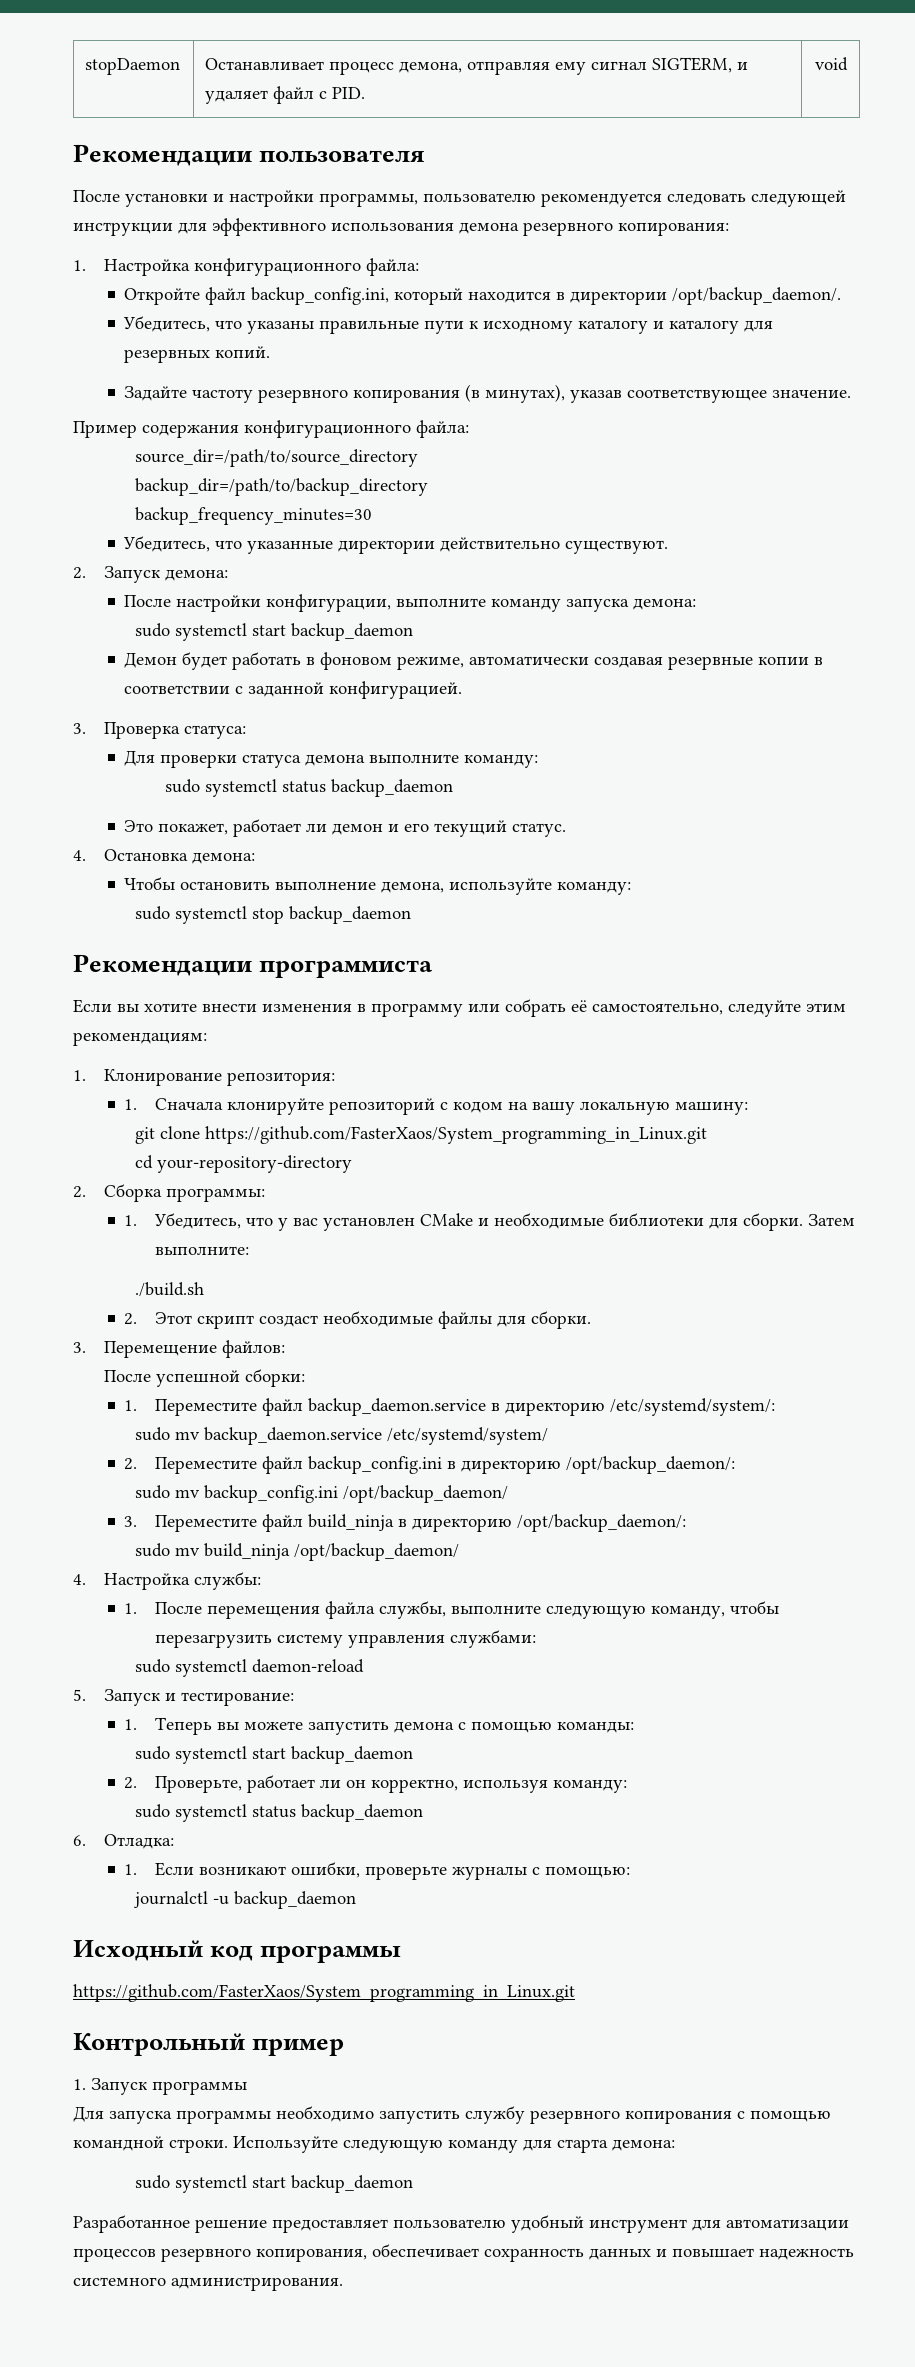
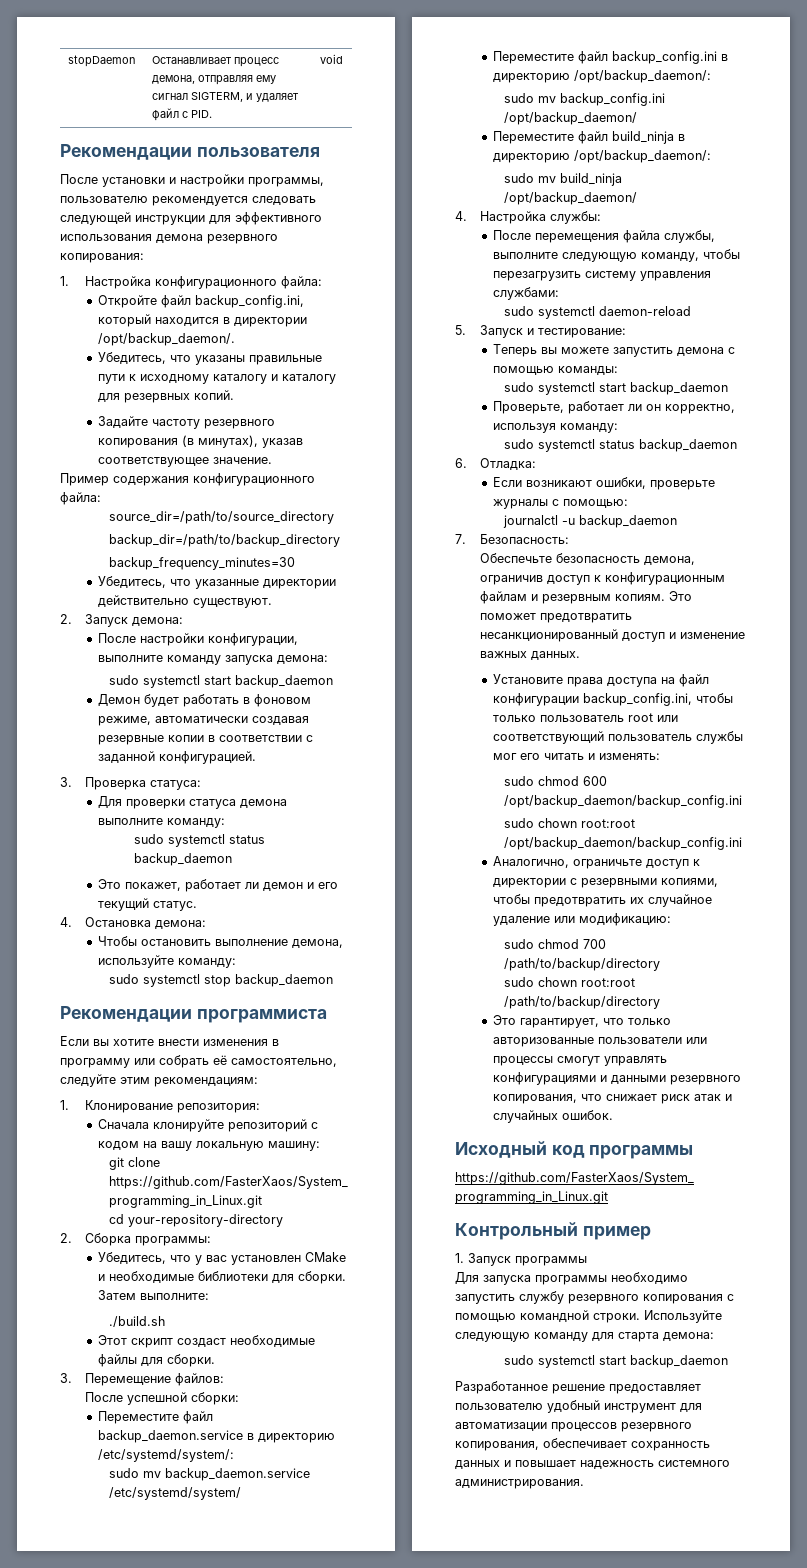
- 1. Сначала клонируйте репозиторий с кодом на вашу локальную машину:
+ Сначала клонируйте репозиторий с кодом на вашу локальную машину:
- 1. Убедитесь, что у вас установлен CMake и необходимые библиотеки для сборки.
+ Убедитесь, что у вас установлен CMake и необходимые библиотеки для сборки.
- 2. Этот скрипт создаст необходимые файлы для сборки.
+ Этот скрипт создаст необходимые файлы для сборки.
- 1. Переместите файл backup_daemon.service в директорию /etc/systemd/system/:
+ Переместите файл backup_daemon.service в директорию /etc/systemd/system/:
- 2. Переместите файл backup_config.ini в директорию /opt/backup_daemon/:
+ Переместите файл backup_config.ini в директорию /opt/backup_daemon/:
- 3. Переместите файл build_ninja в директорию /opt/backup_daemon/:
+ Переместите файл build_ninja в директорию /opt/backup_daemon/:
- 1. После перемещения файла службы, выполните следующую команду, чтобы перезагрузить систему управления службами:
+ После перемещения файла службы, выполните следующую команду, чтобы перезагрузить систему управления службами:
- 1. Теперь вы можете запустить демона с помощью команды:
+ Теперь вы можете запустить демона с помощью команды:
- 2. Проверьте, работает ли он корректно, используя команду:
+ Проверьте, работает ли он корректно, используя команду:
- 1. Если возникают ошибки, проверьте журналы с помощью:
+ Если возникают ошибки, проверьте журналы с помощью:
+ 7. Безопасность:
+ Обеспечьте безопасность демона, ограничив доступ к конфигурационным файлам и резервным копиям. Это поможет предотвратить несанкционированный доступ и изменение важных данных.
+ Установите права доступа на файл конфигурации backup_config.ini, чтобы только пользователь root или соответствующий пользователь службы мог его читать и изменять:
+ sudo chmod 600 /opt/backup_daemon/backup_config.ini
+ sudo chown root:root /opt/backup_daemon/backup_config.ini
+ Аналогично, ограничьте доступ к директории с резервными копиями, чтобы предотвратить их случайное удаление или модификацию:
+ sudo chmod 700 /path/to/backup/directory
+ sudo chown root:root /path/to/backup/directory
+ Это гарантирует, что только авторизованные пользователи или процессы смогут управлять конфигурациями и данными резервного копирования, что снижает риск атак и случайных ошибок.

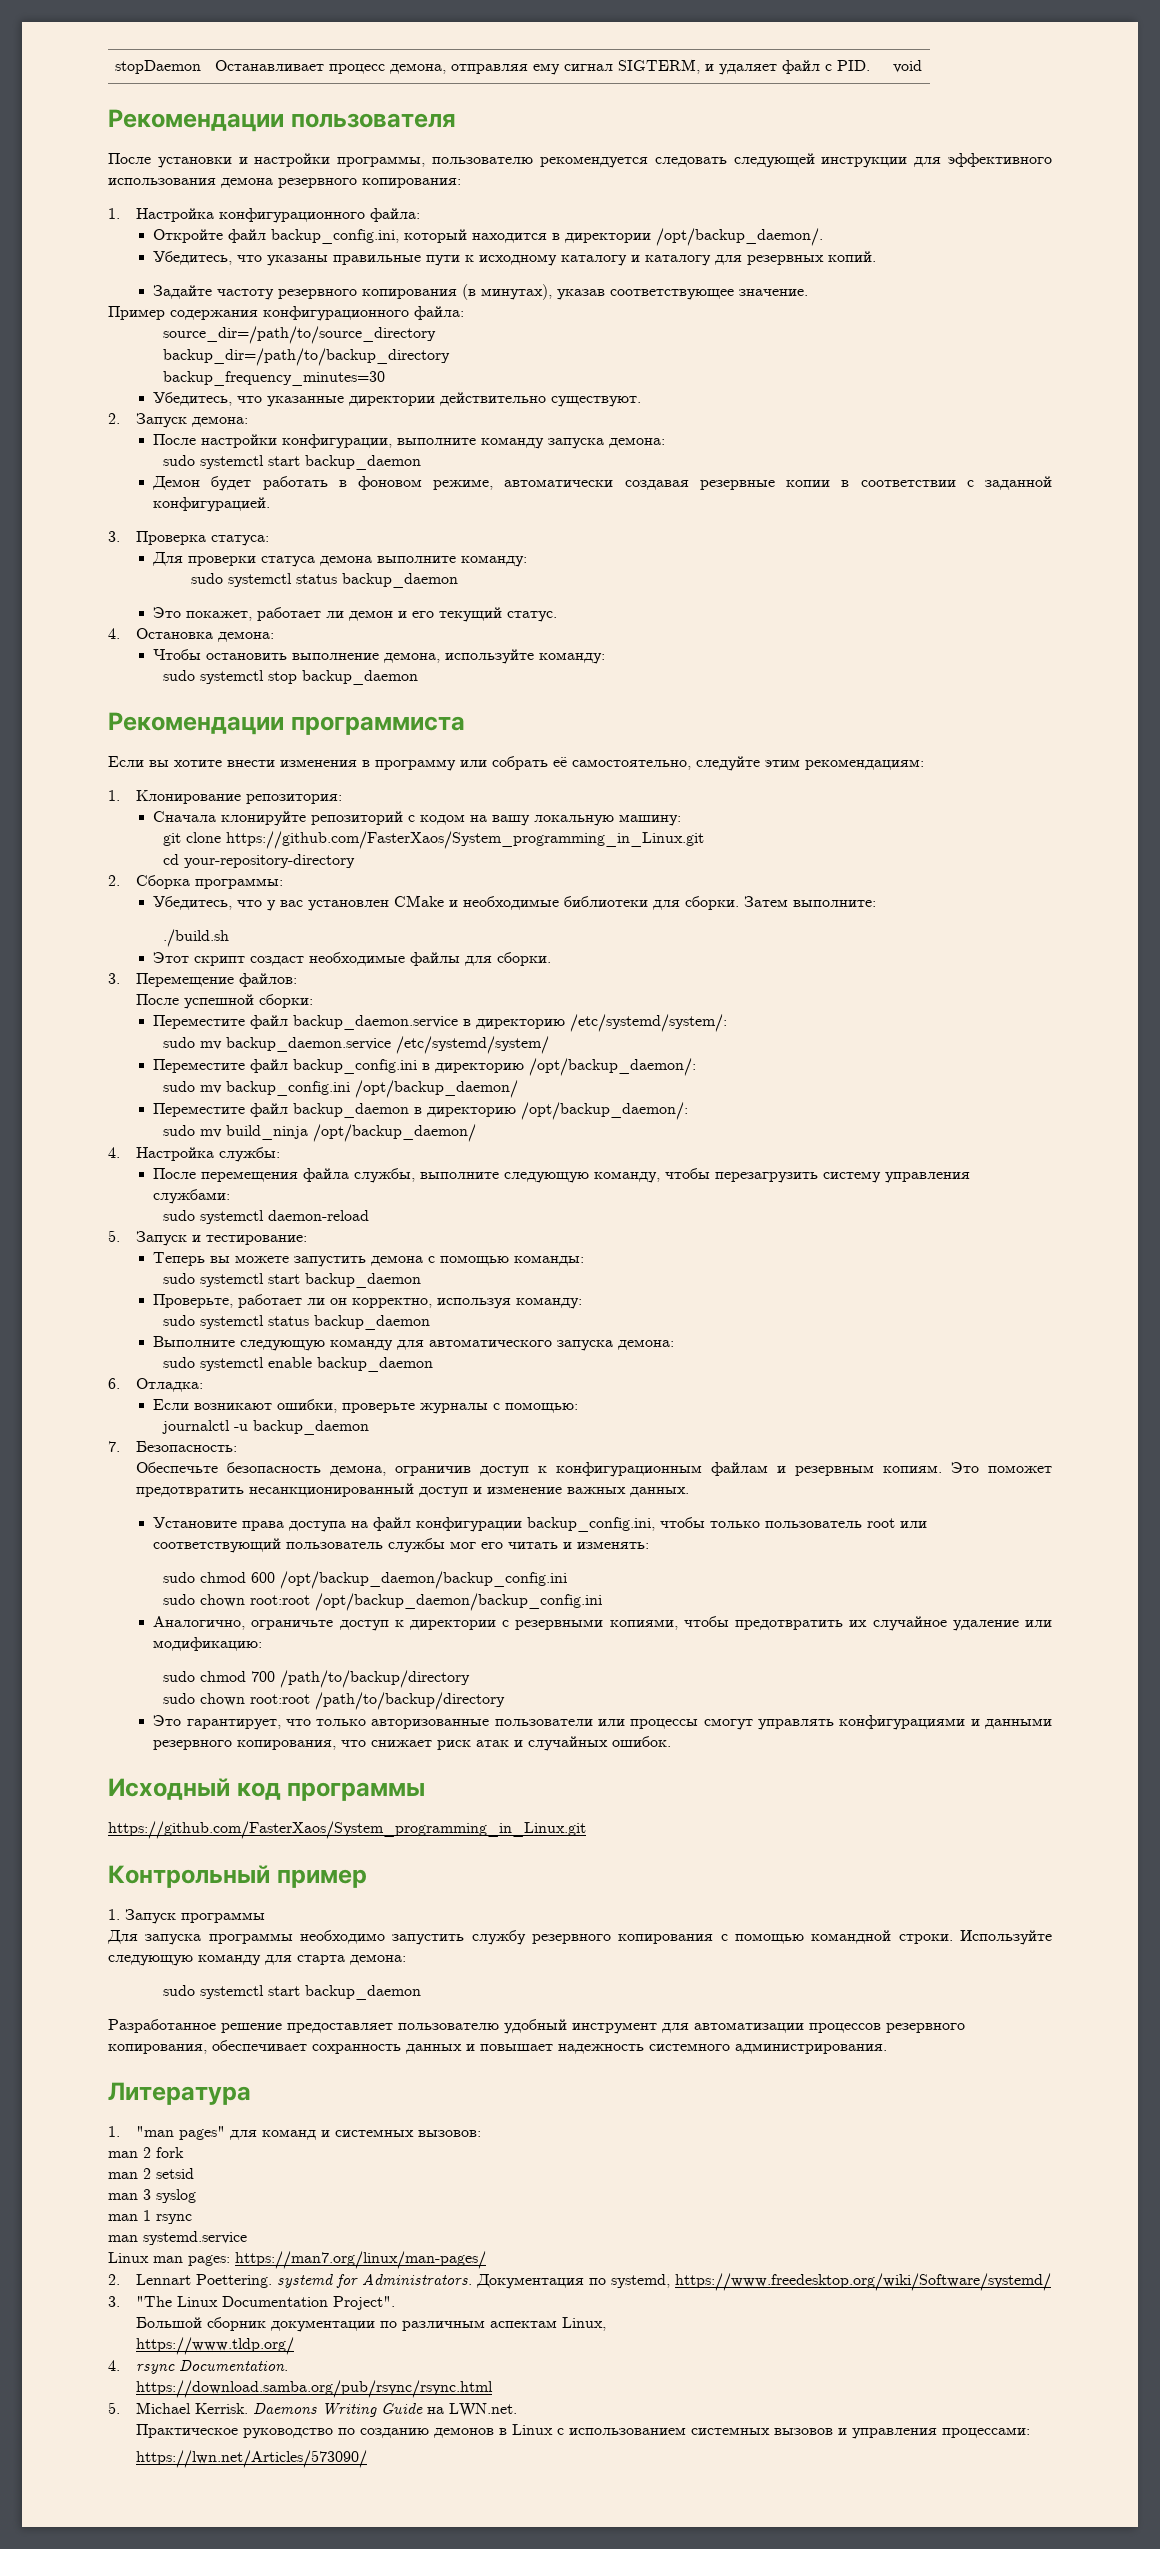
- Переместите файл build_ninja в директорию /opt/backup_daemon/:
+ Переместите файл backup_daemon в директорию /opt/backup_daemon/:
+ Выполните следующую команду для автоматического запуска демона:
+ sudo systemctl enable backup_daemon
+ Литература
+ 1. "man pages" для команд и системных вызовов:
+ man 2 fork
+ man 2 setsid
+ man 3 syslog
+ man 1 rsync
+ man systemd.service
+ Linux man pages: https://man7.org/linux/man-pages/
+ 2. Lennart Poettering. systemd for Administrators. Документация по systemd, https://www.freedesktop.org/wiki/Software/systemd/
+ 3. "The Linux Documentation Project".
+ Большой сборник документации по различным аспектам Linux,
+ https://www.tldp.org/
+ 4. rsync Documentation.
+ https://download.samba.org/pub/rsync/rsync.html
+ 5. Michael Kerrisk. Daemons Writing Guide на LWN.net.
+ Практическое руководство по созданию демонов в Linux с использованием системных вызовов и управления процессами:
+ https://lwn.net/Articles/573090/

